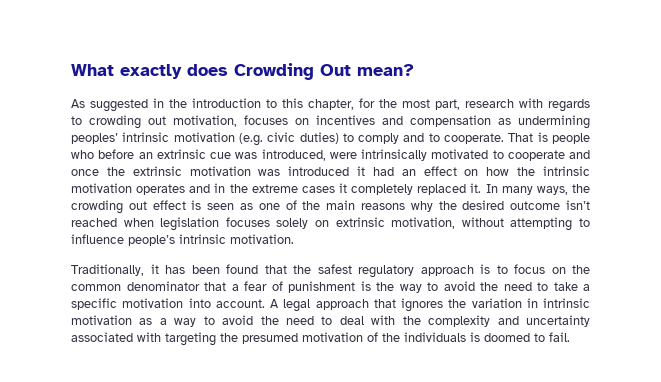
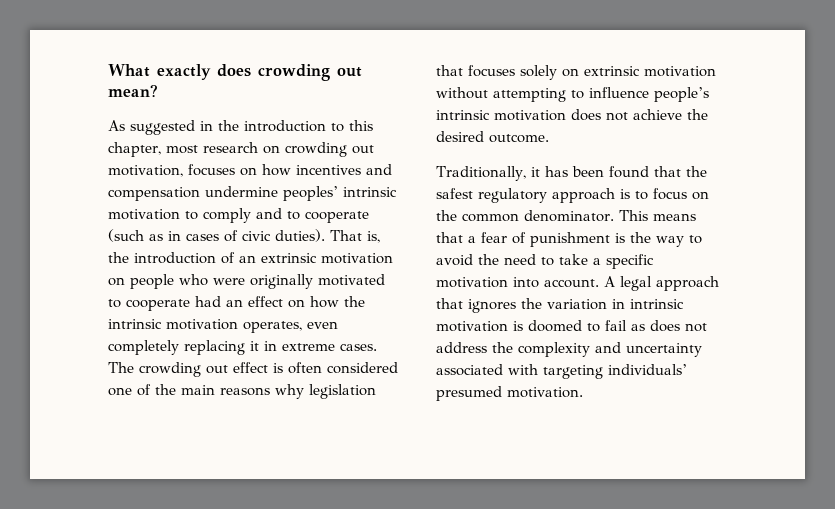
- What exactly does Crowding Out mean?
+ What exactly does crowding out mean?
- As suggested in the introduction to this chapter, for the most part, research with regards to crowding out motivation, focuses on incentives and compensation as undermining peoples’ intrinsic motivation (e.g. civic duties) to comply and to cooperate. That is people who before an extrinsic cue was introduced, were intrinsically motivated to cooperate and once the extrinsic motivation was introduced it had an effect on how the intrinsic motivation operates and in the extreme cases it completely replaced it. In many ways, the crowding out effect is seen as one of the main reasons why the desired outcome isn’t reached when legislation focuses solely on extrinsic motivation, without attempting to influence people’s intrinsic motivation.
+ As suggested in the introduction to this chapter, most research on crowding out motivation, focuses on how incentives and compensation undermine peoples’ intrinsic motivation to comply and to cooperate (such as in cases of civic duties). That is, the introduction of an extrinsic motivation on people who were originally motivated to cooperate had an effect on how the intrinsic motivation operates, even completely replacing it in extreme cases. The crowding out effect is often considered one of the main reasons why legislation that focuses solely on extrinsic motivation without attempting to influence people’s intrinsic motivation does not achieve the desired outcome.
- Traditionally, it has been found that the safest regulatory approach is to focus on the common denominator that a fear of punishment is the way to avoid the need to take a specific motivation into account.
+ Traditionally, it has been found that the safest regulatory approach is to focus on the common denominator. This means that a fear of punishment is the way to avoid the need to take a specific motivation into account.
- A legal approach that ignores the variation in intrinsic motivation as a way to avoid the need to deal with the complexity and uncertainty associated with targeting the presumed motivation of the individuals is doomed to fail.
+ A legal approach that ignores the variation in intrinsic motivation is doomed to fail as does not address the complexity and uncertainty associated with targeting individuals’ presumed motivation.

